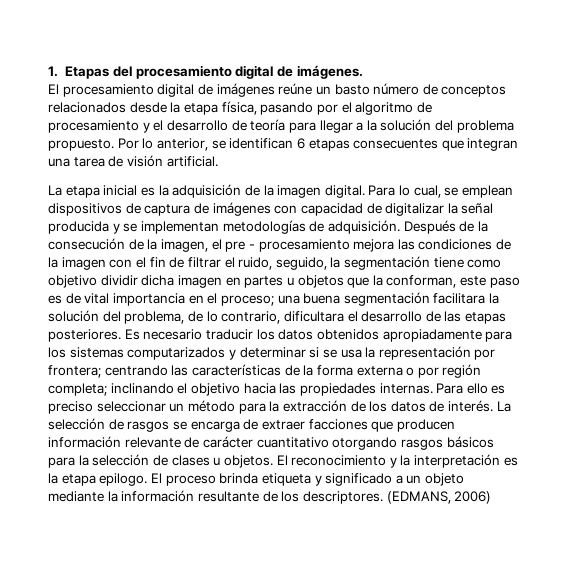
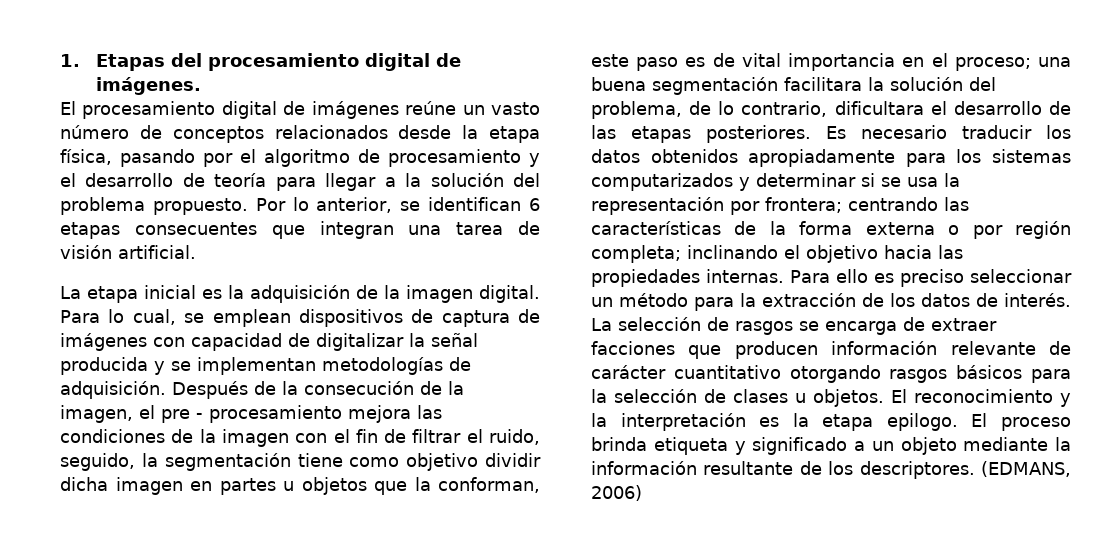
- El procesamiento digital de imágenes reúne un basto número de conceptos relacionados desde la etapa física, pasando por el algoritmo de procesamiento y el desarrollo de teoría para llegar a la solución del problema propuesto.
+ El procesamiento digital de imágenes reúne un vasto número de conceptos relacionados desde la etapa física, pasando por el algoritmo de procesamiento y el desarrollo de teoría para llegar a la solución del problema propuesto.

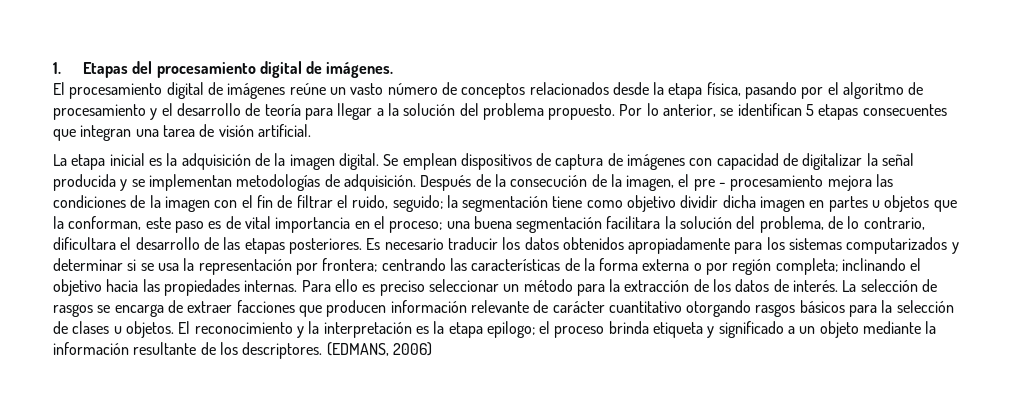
- Por lo anterior, se identifican 6 etapas consecuentes que integran una tarea de visión artificial.
+ Por lo anterior, se identifican 5 etapas consecuentes que integran una tarea de visión artificial.
- Para lo cual, se emplean dispositivos de captura de imágenes con capacidad de digitalizar la señal producida y se implementan metodologías de adquisición.
+ Se emplean dispositivos de captura de imágenes con capacidad de digitalizar la señal producida y se implementan metodologías de adquisición.
- Después de la consecución de la imagen, el pre - procesamiento mejora las condiciones de la imagen con el fin de filtrar el ruido, seguido, la segmentación tiene como objetivo dividir dicha imagen en partes u objetos que la conforman, este paso es de vital importancia en el proceso;
+ Después de la consecución de la imagen, el pre - procesamiento mejora las condiciones de la imagen con el fin de filtrar el ruido, seguido; la segmentación tiene como objetivo dividir dicha imagen en partes u objetos que la conforman, este paso es de vital importancia en el proceso;
- El reconocimiento y la interpretación es la etapa epilogo. El proceso brinda etiqueta y significado a un objeto mediante la información resultante de los descriptores.
+ El reconocimiento y la interpretación es la etapa epilogo; el proceso brinda etiqueta y significado a un objeto mediante la información resultante de los descriptores.

